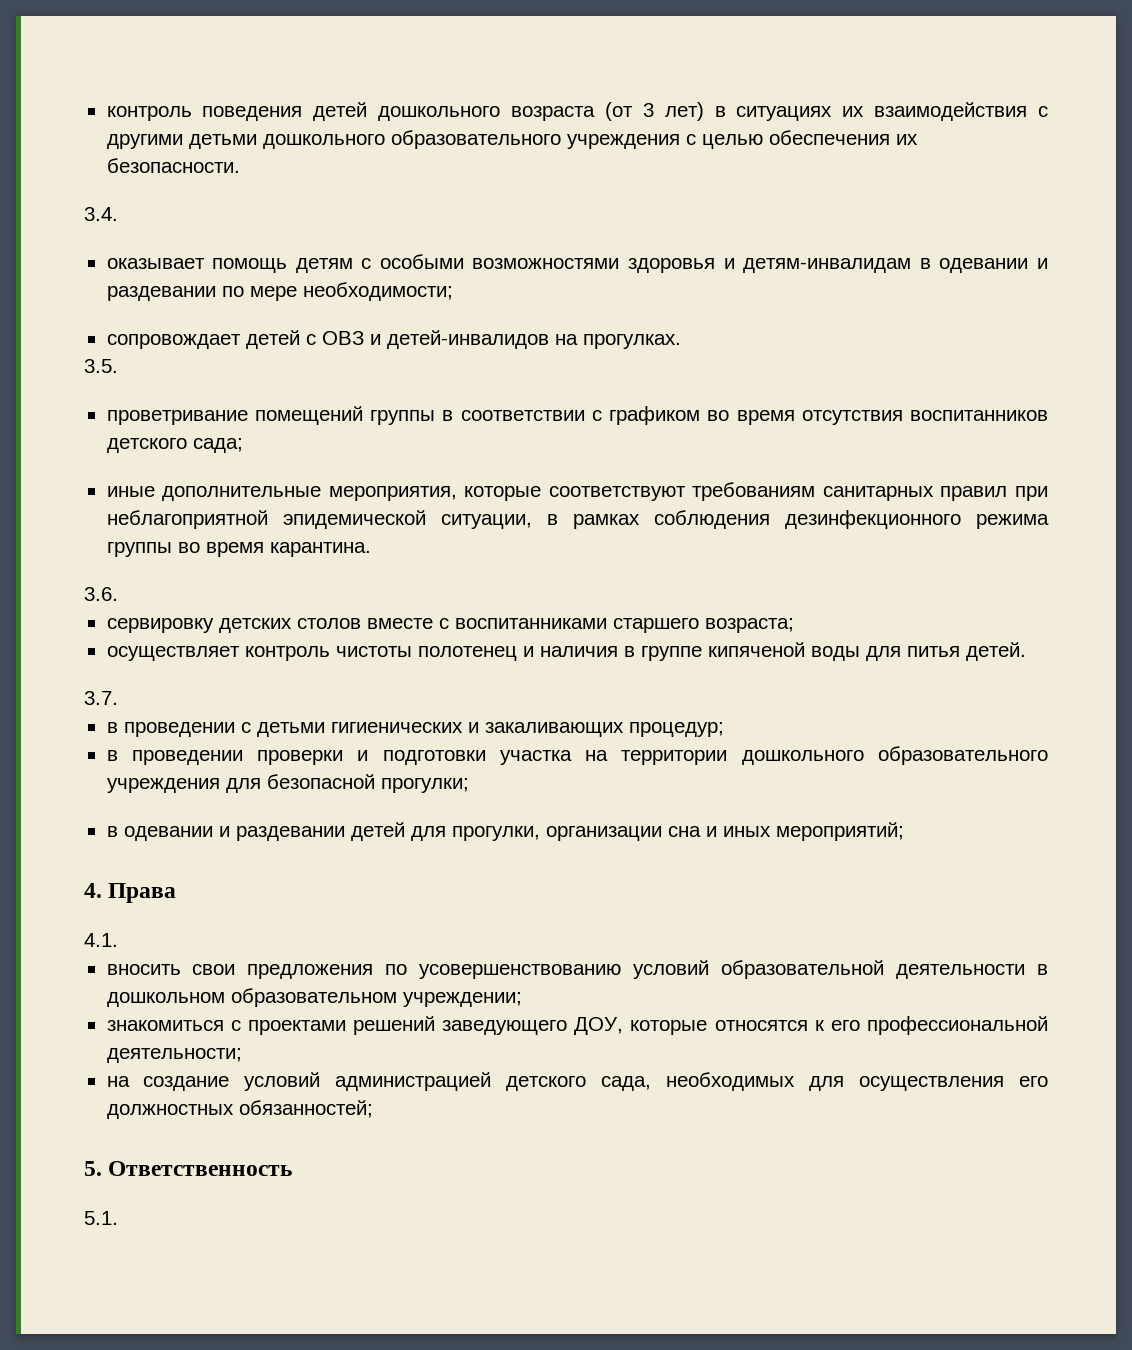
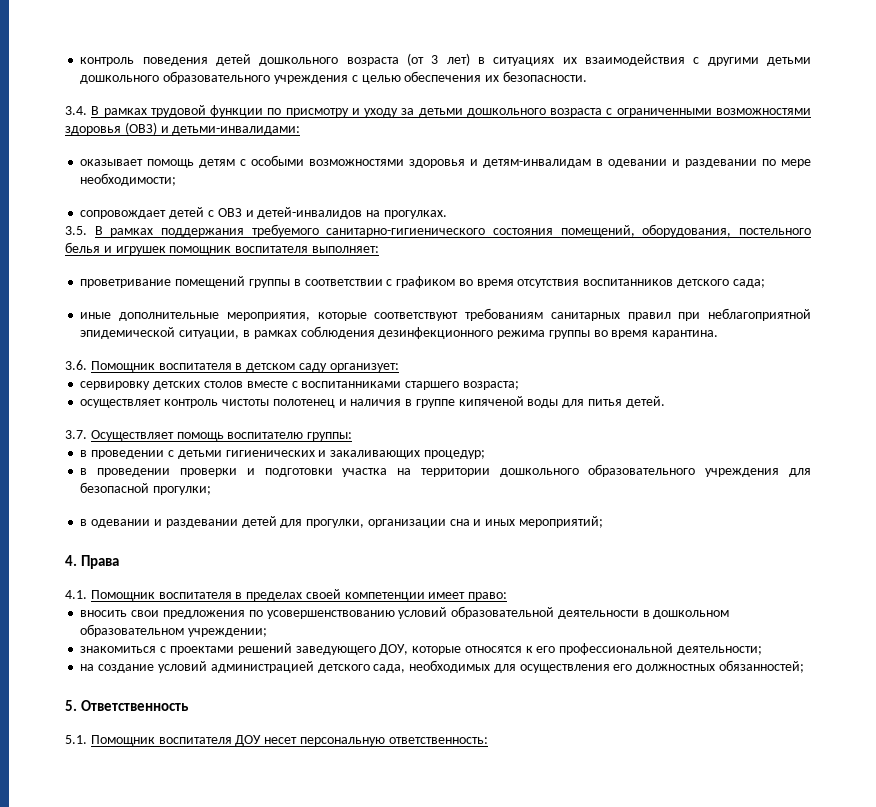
- 3.4.
+ 3.4. В рамках трудовой функции по присмотру и уходу за детьми дошкольного возраста с ограниченными возможностями здоровья (ОВЗ) и детьми-инвалидами:
- 3.5.
+ 3.5. В рамках поддержания требуемого санитарно-гигиенического состояния помещений, оборудования, постельного белья и игрушек помощник воспитателя выполняет:
- 3.6.
+ 3.6. Помощник воспитателя в детском саду организует:
- 3.7.
+ 3.7. Осуществляет помощь воспитателю группы:
- 4.1.
+ 4.1. Помощник воспитателя в пределах своей компетенции имеет право:
- 5.1.
+ 5.1. Помощник воспитателя ДОУ несет персональную ответственность:

